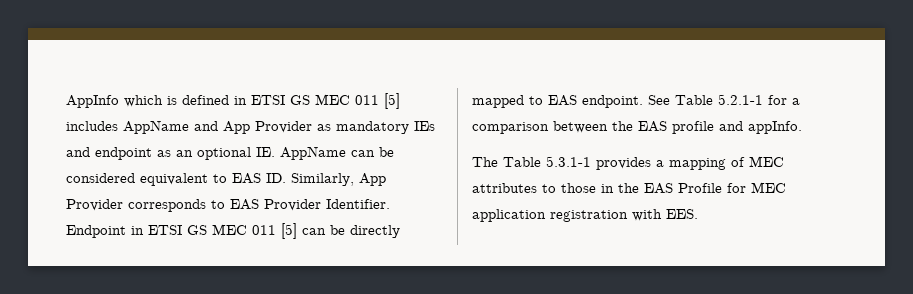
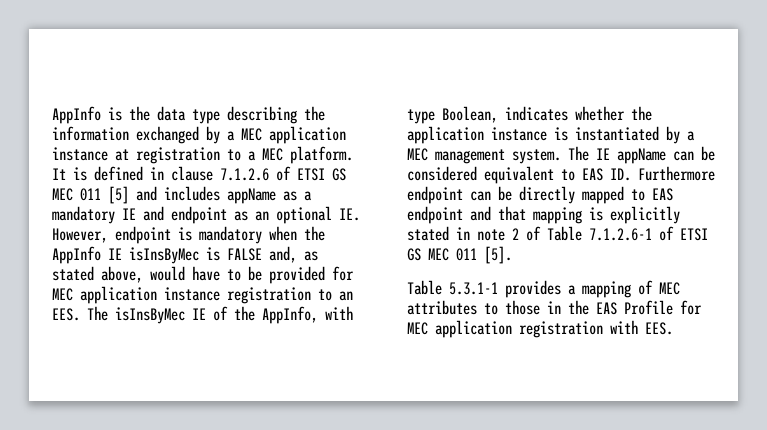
- AppInfo which is defined in ETSI GS MEC 011 [5] includes AppName and App Provider as mandatory IEs and endpoint as an optional IE. AppName can be considered equivalent to EAS ID. Similarly, App Provider corresponds to EAS Provider Identifier. Endpoint in ETSI GS MEC 011 [5] can be directly mapped to EAS endpoint. See Table 5.2.1-1 for a comparison between the EAS profile and appInfo.
- The Table 5.3.1-1 provides a mapping of MEC attributes to those in the EAS Profile for MEC application registration with EES.
+ AppInfo is the data type describing the information exchanged by a MEC application instance at registration to a MEC platform. It is defined in clause 7.1.2.6 of ETSI GS MEC 011 [5] and includes appName as a mandatory IE and endpoint as an optional IE. However, endpoint is mandatory when the AppInfo IE isInsByMec is FALSE and, as stated above, would have to be provided for MEC application instance registration to an EES. The isInsByMec IE of the AppInfo, with type Boolean, indicates whether the application instance is instantiated by a MEC management system. The IE appName can be considered equivalent to EAS ID. Furthermore endpoint can be directly mapped to EAS endpoint and that mapping is explicitly stated in note 2 of Table 7.1.2.6-1 of ETSI GS MEC 011 [5].
+ Table 5.3.1-1 provides a mapping of MEC attributes to those in the EAS Profile for MEC application registration with EES.

